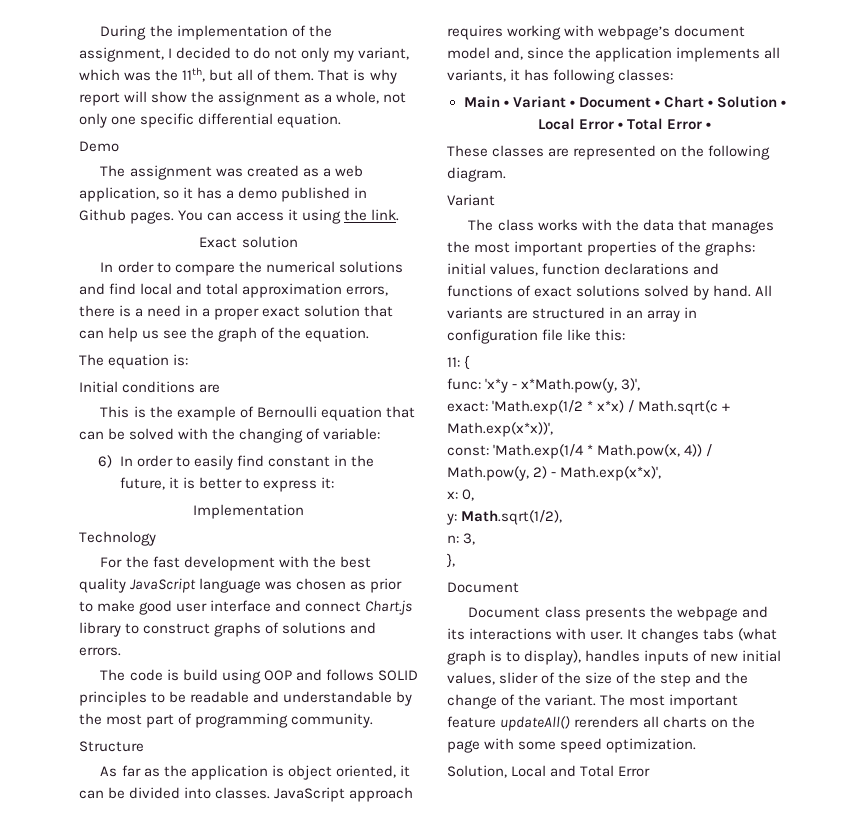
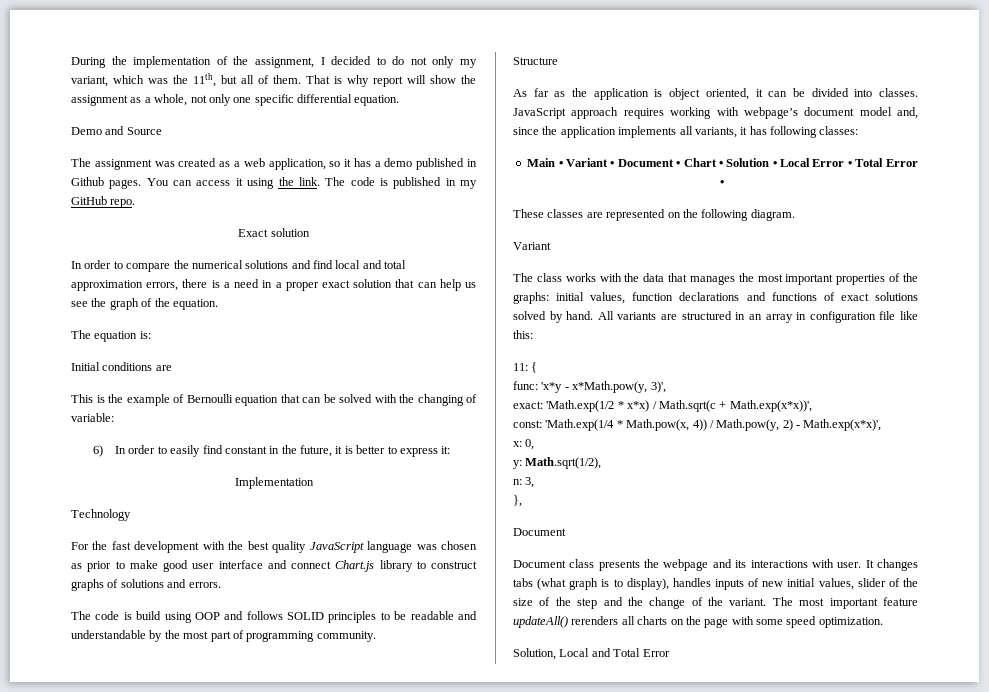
- Demo
+ Demo and Source
+ The code is published in my GitHub repo.

